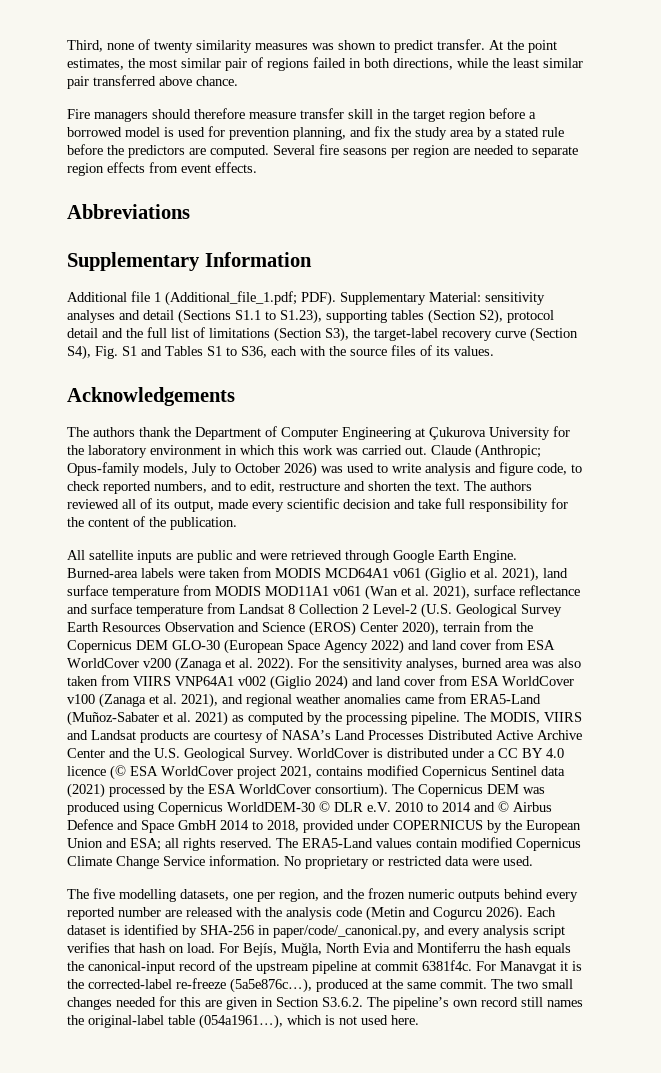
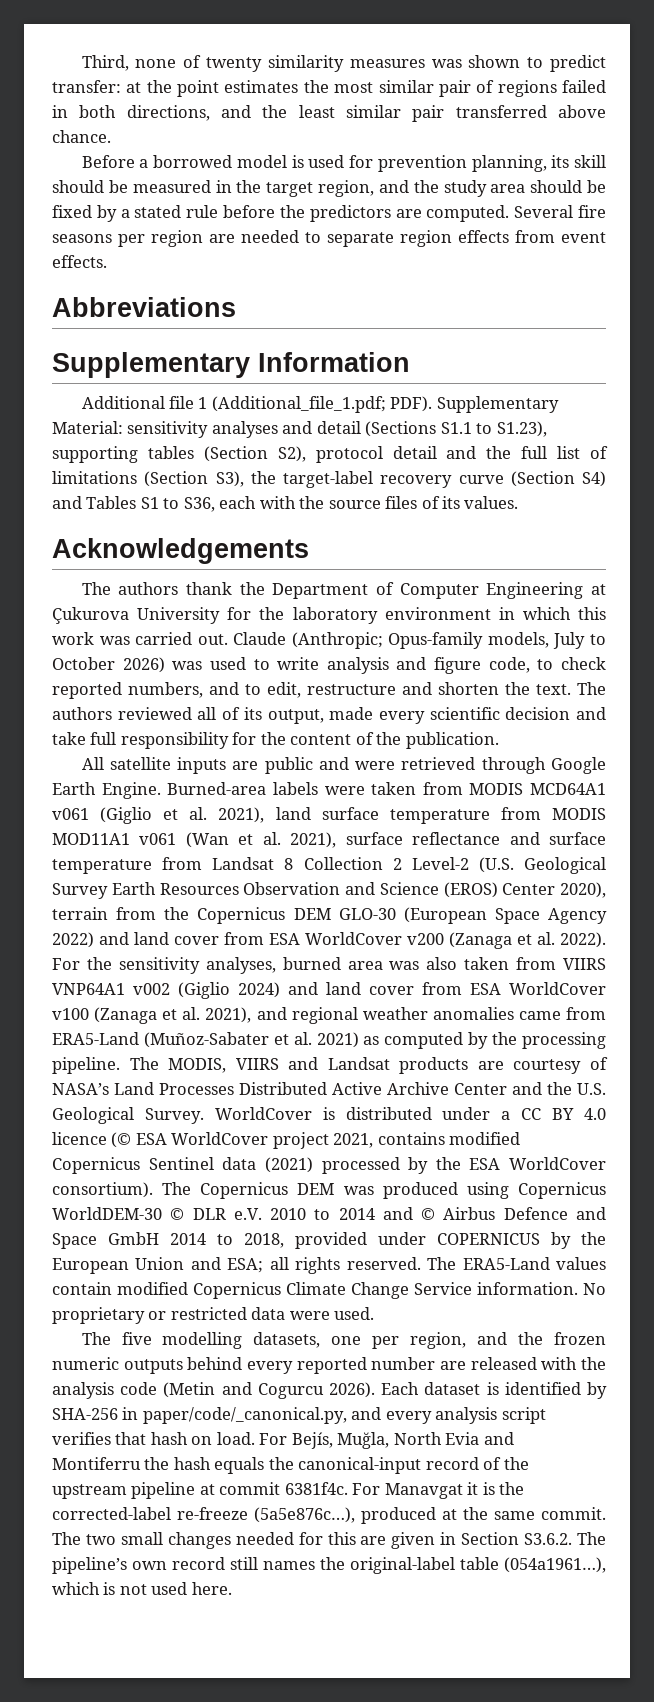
- Third, none of twenty similarity measures was shown to predict transfer. At the point estimates, the most similar pair of regions failed in both directions, while the least similar pair transferred above chance.
+ Third, none of twenty similarity measures was shown to predict transfer: at the point estimates the most similar pair of regions failed in both directions, and the least similar pair transferred above chance.
- Fire managers should therefore measure transfer skill in the target region before a borrowed model is used for prevention planning, and fix the study area by a stated rule before the predictors are computed.
+ Before a borrowed model is used for prevention planning, its skill should be measured in the target region, and the study area should be fixed by a stated rule before the predictors are computed.
- Supplementary Material: sensitivity analyses and detail (Sections S1.1 to S1.23), supporting tables (Section S2), protocol detail and the full list of limitations (Section S3), the target-label recovery curve (Section S4), Fig. S1 and Tables S1 to S36, each with the source files of its values.
+ Supplementary Material: sensitivity analyses and detail (Sections S1.1 to S1.23), supporting tables (Section S2), protocol detail and the full list of limitations (Section S3), the target-label recovery curve (Section S4) and Tables S1 to S36, each with the source files of its values.

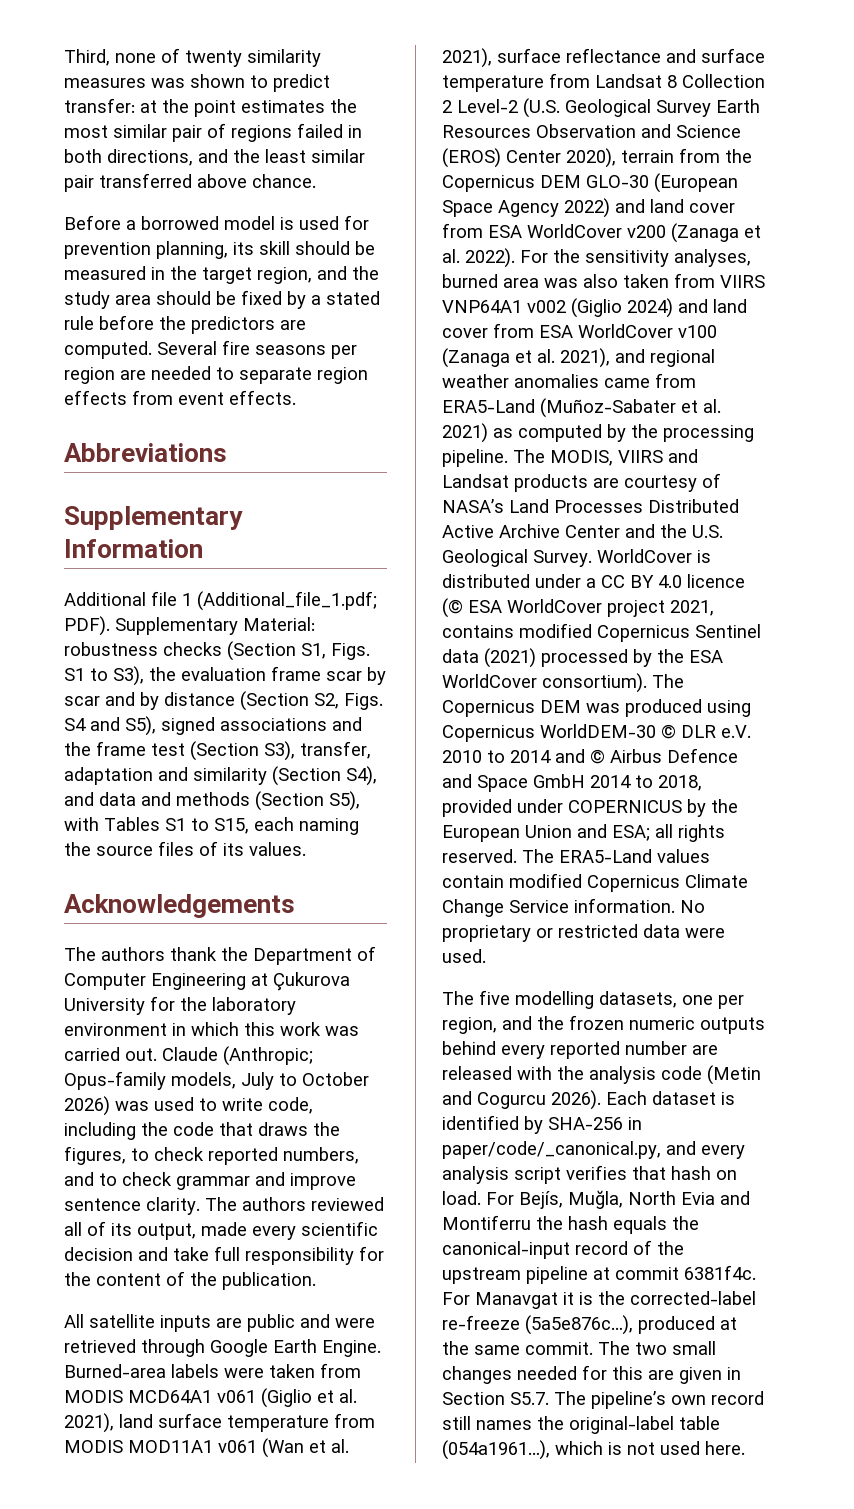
- Supplementary Material: sensitivity analyses and detail (Sections S1.1 to S1.23), supporting tables (Section S2), protocol detail and the full list of limitations (Section S3), the target-label recovery curve (Section S4) and Tables S1 to S36, each with the source files of its values.
+ Supplementary Material: robustness checks (Section S1, Figs. S1 to S3), the evaluation frame scar by scar and by distance (Section S2, Figs. S4 and S5), signed associations and the frame test (Section S3), transfer, adaptation and similarity (Section S4), and data and methods (Section S5), with Tables S1 to S15, each naming the source files of its values.
- Claude (Anthropic; Opus-family models, July to October 2026) was used to write analysis and figure code, to check reported numbers, and to edit, restructure and shorten the text.
+ Claude (Anthropic; Opus-family models, July to October 2026) was used to write code, including the code that draws the figures, to check reported numbers, and to check grammar and improve sentence clarity.
- The two small changes needed for this are given in Section S3.6.2. The pipeline’s own record still names the original-label table (054a1961…), which is not used here.
+ The two small changes needed for this are given in Section S5.7. The pipeline’s own record still names the original-label table (054a1961…), which is not used here.

